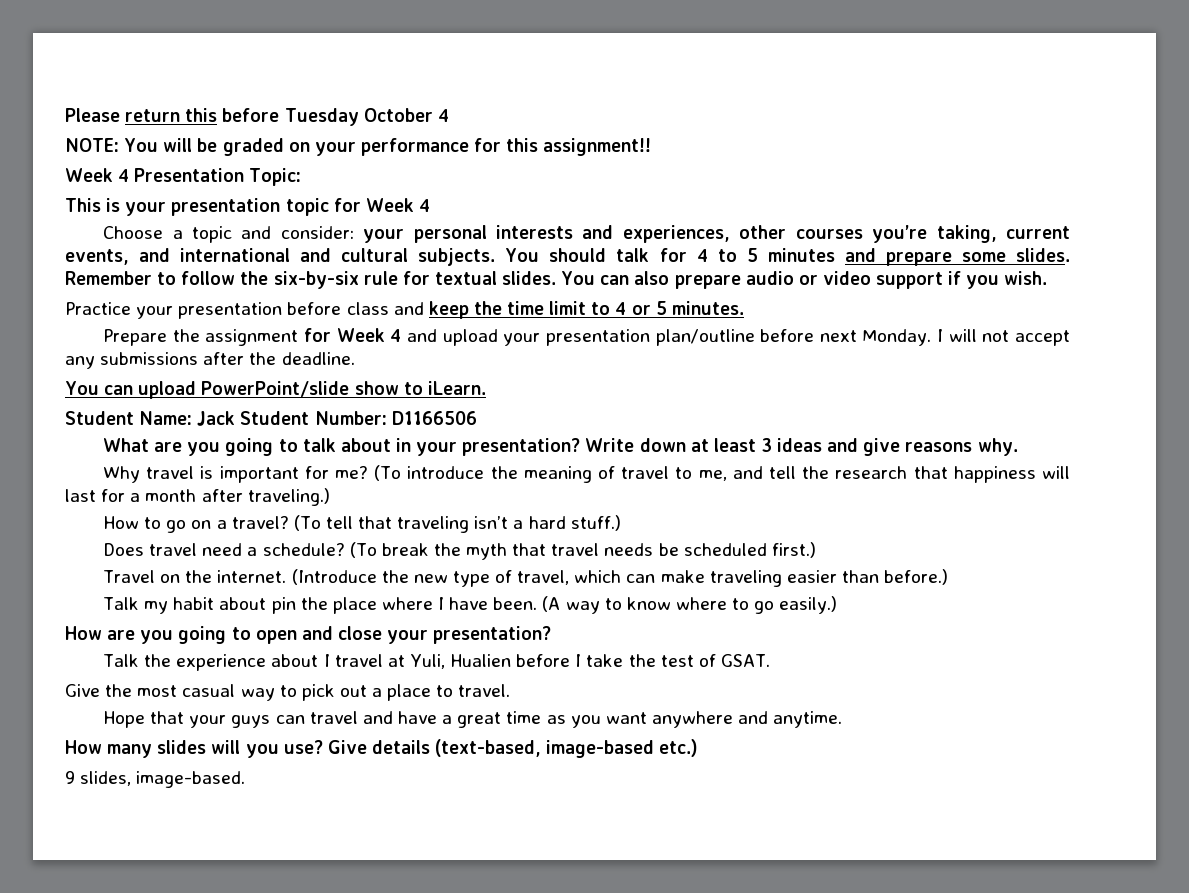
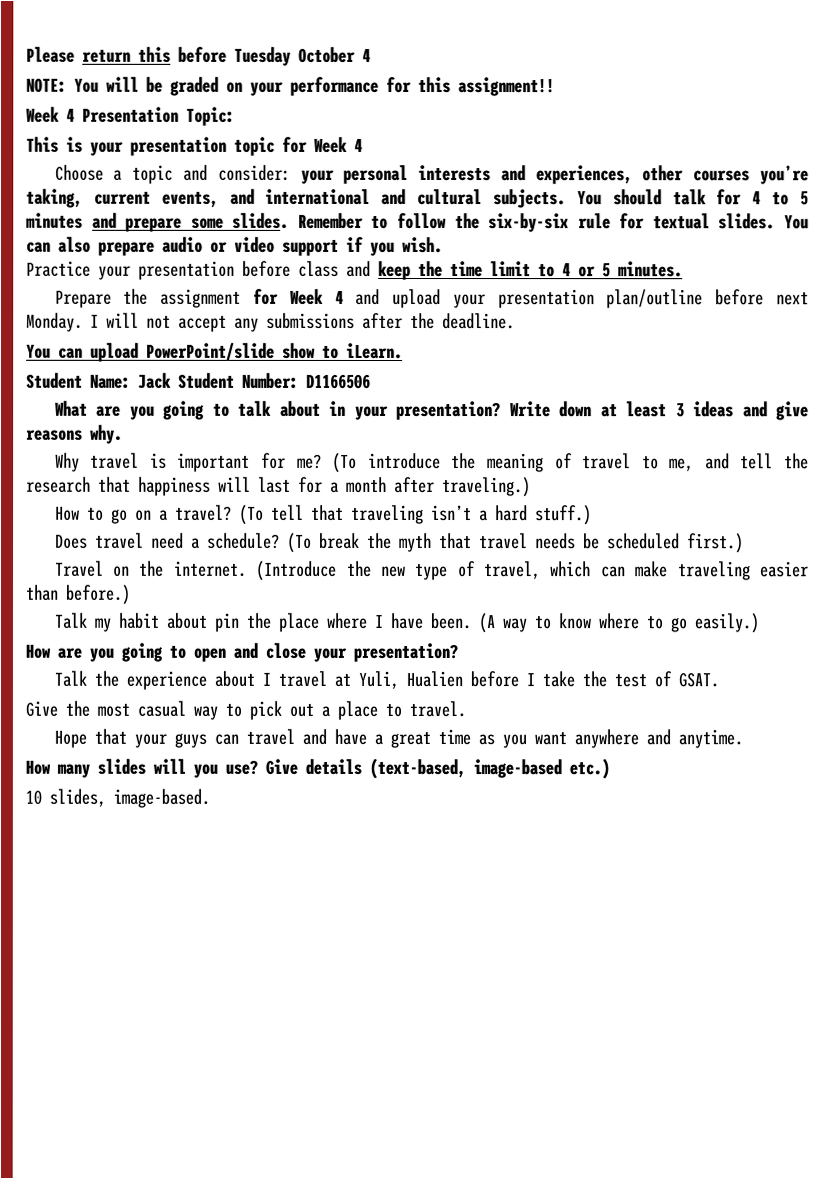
- 9 slides, image-based.
+ 10 slides, image-based.

